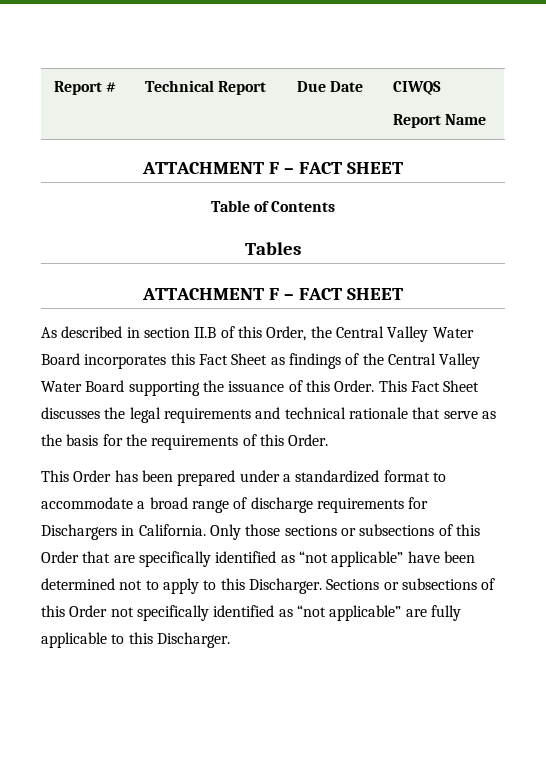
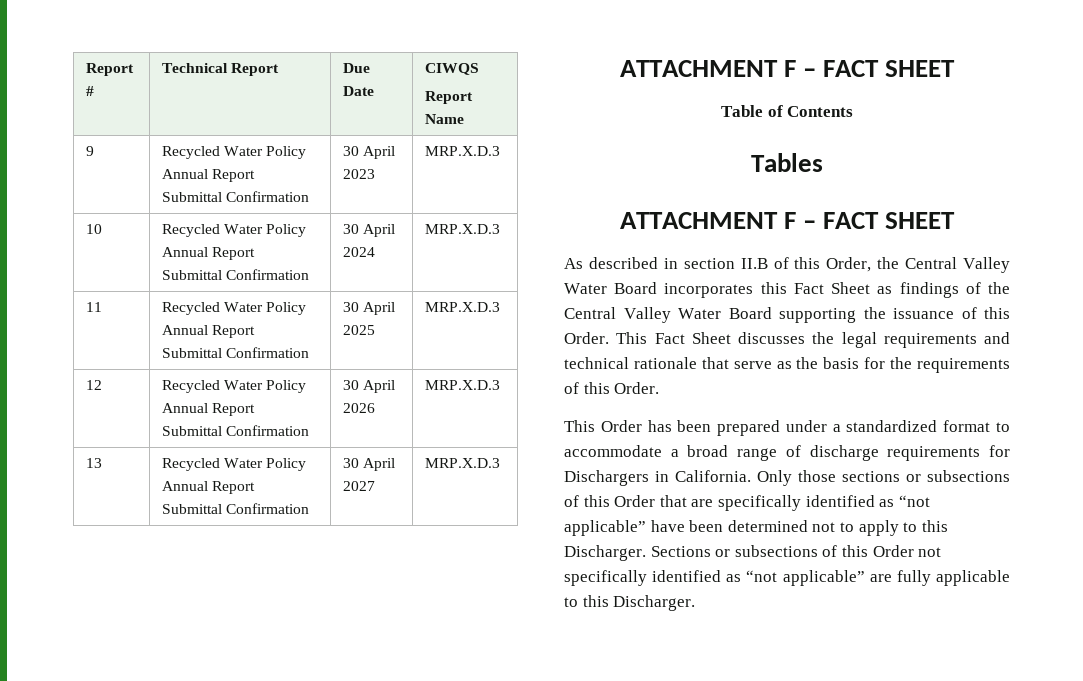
+ 9 | Recycled Water Policy Annual Report Submittal Confirmation | 30 April 2023 | MRP.X.D.3
+ 10 | Recycled Water Policy Annual Report Submittal Confirmation | 30 April 2024 | MRP.X.D.3
+ 11 | Recycled Water Policy Annual Report Submittal Confirmation | 30 April 2025 | MRP.X.D.3
+ 12 | Recycled Water Policy Annual Report Submittal Confirmation | 30 April 2026 | MRP.X.D.3
+ 13 | Recycled Water Policy Annual Report Submittal Confirmation | 30 April 2027 | MRP.X.D.3

